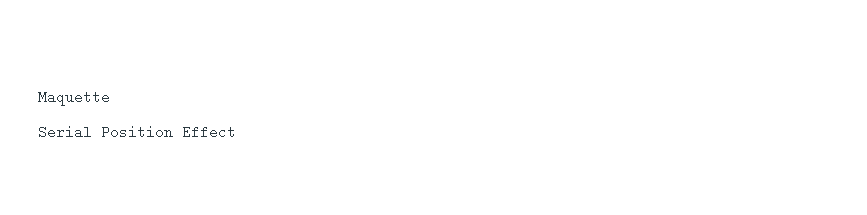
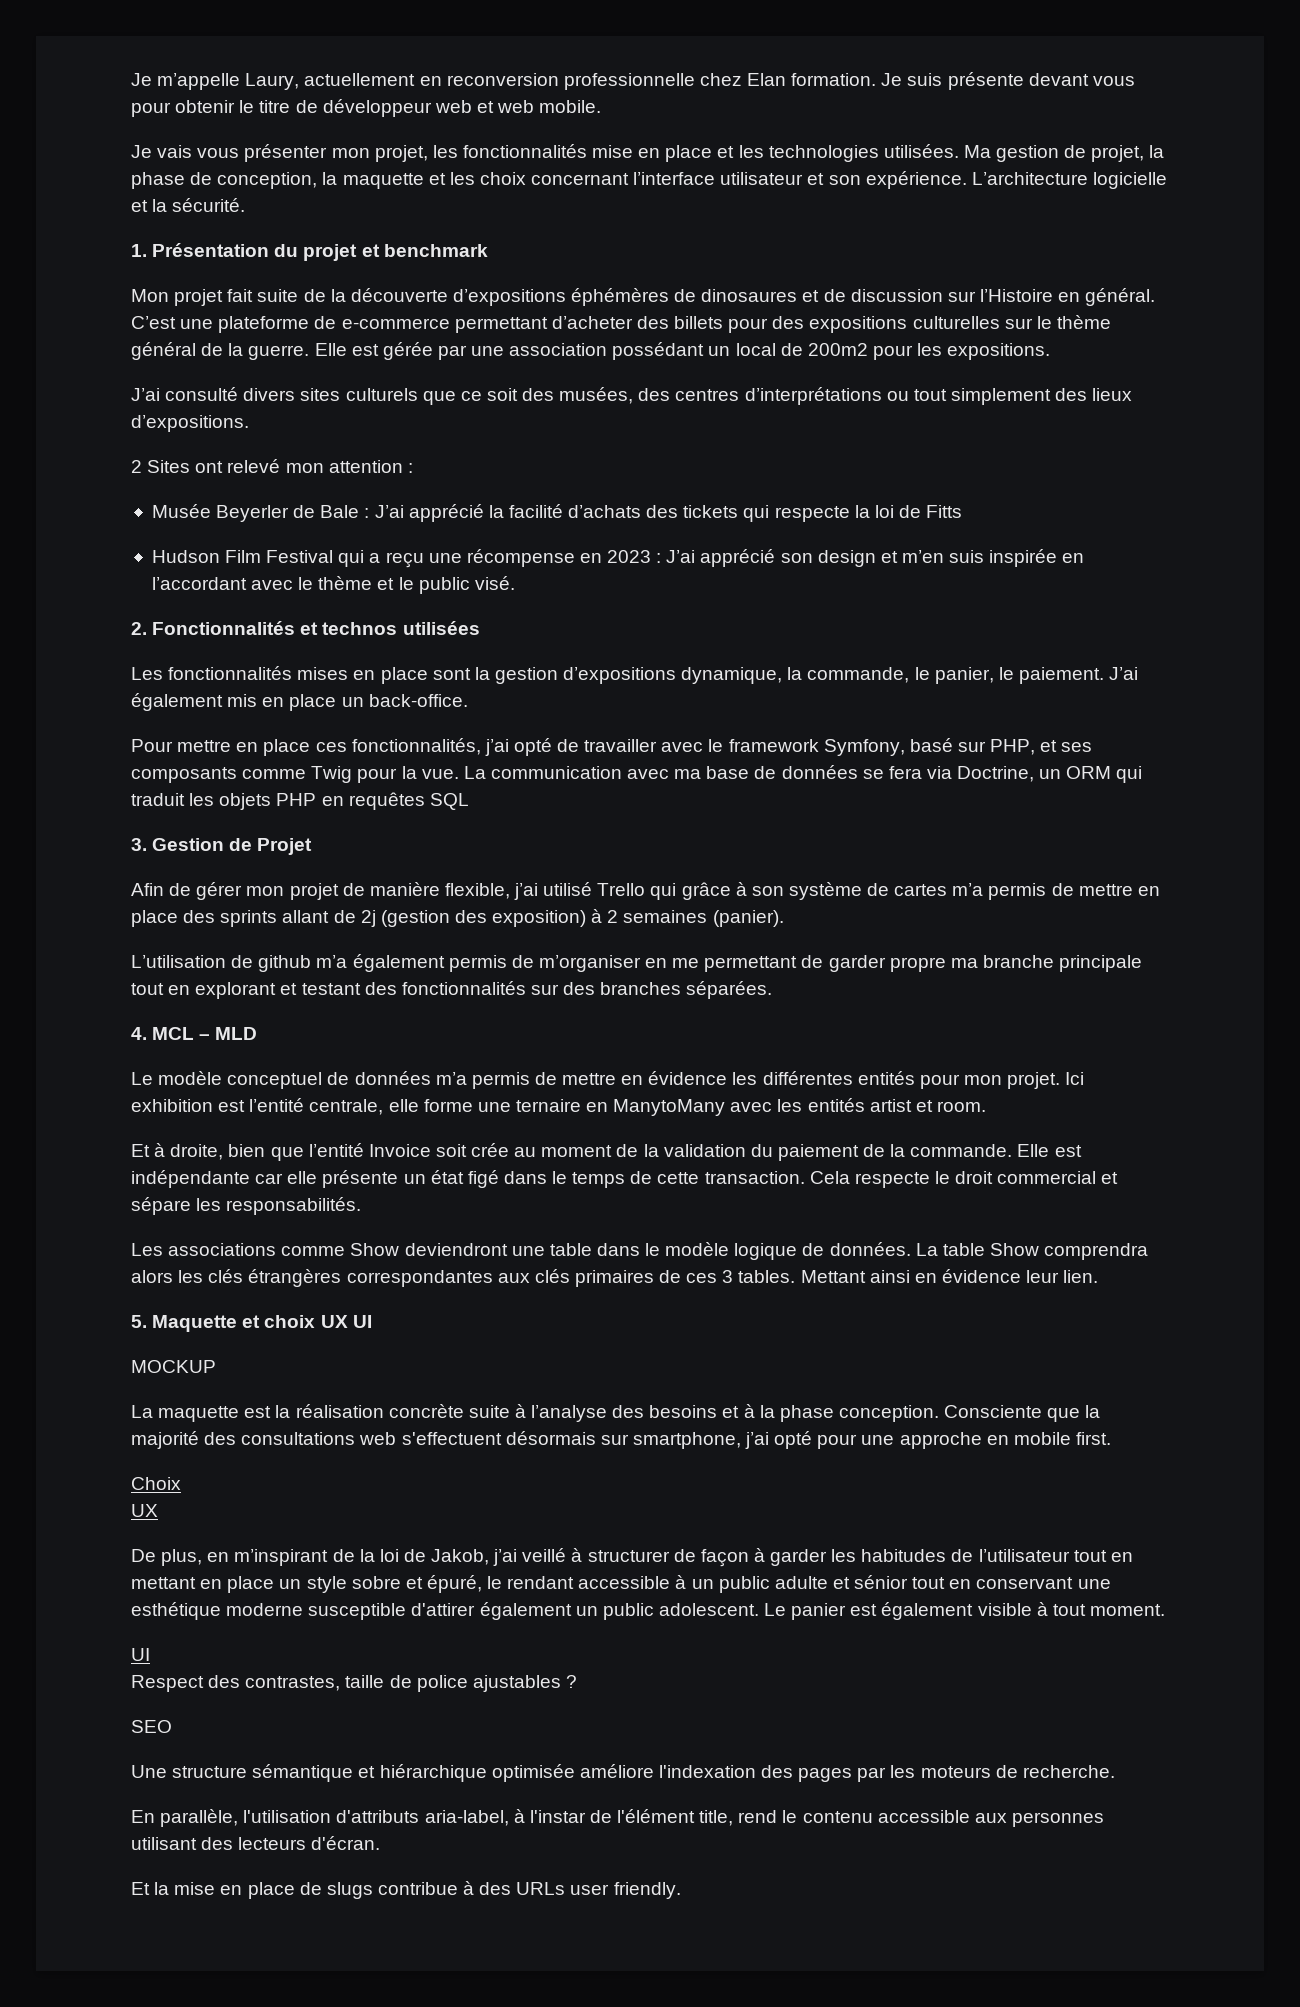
- Maquette
- Serial Position Effect
+ Je m’appelle Laury, actuellement en reconversion professionnelle chez Elan formation. Je suis présente devant vous pour obtenir le titre de développeur web et web mobile.
+ Je vais vous présenter mon projet, les fonctionnalités mise en place et les technologies utilisées. Ma gestion de projet, la phase de conception, la maquette et les choix concernant l’interface utilisateur et son expérience. L’architecture logicielle et la sécurité.
+ 1. Présentation du projet et benchmark
+ Mon projet fait suite de la découverte d’expositions éphémères de dinosaures et de discussion sur l’Histoire en général. C’est une plateforme de e-commerce permettant d’acheter des billets pour des expositions culturelles sur le thème général de la guerre. Elle est gérée par une association possédant un local de 200m2 pour les expositions.
+ J’ai consulté divers sites culturels que ce soit des musées, des centres d’interprétations ou tout simplement des lieux d’expositions.
+ 2 Sites ont relevé mon attention :
+ Musée Beyerler de Bale : J’ai apprécié la facilité d’achats des tickets qui respecte la loi de Fitts
+ Hudson Film Festival qui a reçu une récompense en 2023 : J’ai apprécié son design et m’en suis inspirée en l’accordant avec le thème et le public visé.
+ 2. Fonctionnalités et technos utilisées
+ Les fonctionnalités mises en place sont la gestion d’expositions dynamique, la commande, le panier, le paiement. J’ai également mis en place un back-office.
+ Pour mettre en place ces fonctionnalités, j’ai opté de travailler avec le framework Symfony, basé sur PHP, et ses composants comme Twig pour la vue. La communication avec ma base de données se fera via Doctrine, un ORM qui traduit les objets PHP en requêtes SQL
+ 3. Gestion de Projet
+ Afin de gérer mon projet de manière flexible, j’ai utilisé Trello qui grâce à son système de cartes m’a permis de mettre en place des sprints allant de 2j (gestion des exposition) à 2 semaines (panier).
+ L’utilisation de github m’a également permis de m’organiser en me permettant de garder propre ma branche principale tout en explorant et testant des fonctionnalités sur des branches séparées.
+ 4. MCL – MLD
+ Le modèle conceptuel de données m’a permis de mettre en évidence les différentes entités pour mon projet. Ici exhibition est l’entité centrale, elle forme une ternaire en ManytoMany avec les entités artist et room.
+ Et à droite, bien que l’entité Invoice soit crée au moment de la validation du paiement de la commande. Elle est indépendante car elle présente un état figé dans le temps de cette transaction. Cela respecte le droit commercial et sépare les responsabilités.
+ Les associations comme Show deviendront une table dans le modèle logique de données. La table Show comprendra alors les clés étrangères correspondantes aux clés primaires de ces 3 tables. Mettant ainsi en évidence leur lien.
+ 5. Maquette et choix UX UI
+ MOCKUP
+ La maquette est la réalisation concrète suite à l’analyse des besoins et à la phase conception. Consciente que la majorité des consultations web s'effectuent désormais sur smartphone, j’ai opté pour une approche en mobile first.
+ Choix
+ UX
+ De plus, en m’inspirant de la loi de Jakob, j’ai veillé à structurer de façon à garder les habitudes de l’utilisateur tout en mettant en place un style sobre et épuré, le rendant accessible à un public adulte et sénior tout en conservant une esthétique moderne susceptible d'attirer également un public adolescent. Le panier est également visible à tout moment.
+ UI
+ Respect des contrastes, taille de police ajustables ?
+ SEO
+ Une structure sémantique et hiérarchique optimisée améliore l'indexation des pages par les moteurs de recherche.
+ En parallèle, l'utilisation d'attributs aria-label, à l'instar de l'élément title, rend le contenu accessible aux personnes utilisant des lecteurs d'écran.
+ Et la mise en place de slugs contribue à des URLs user friendly.

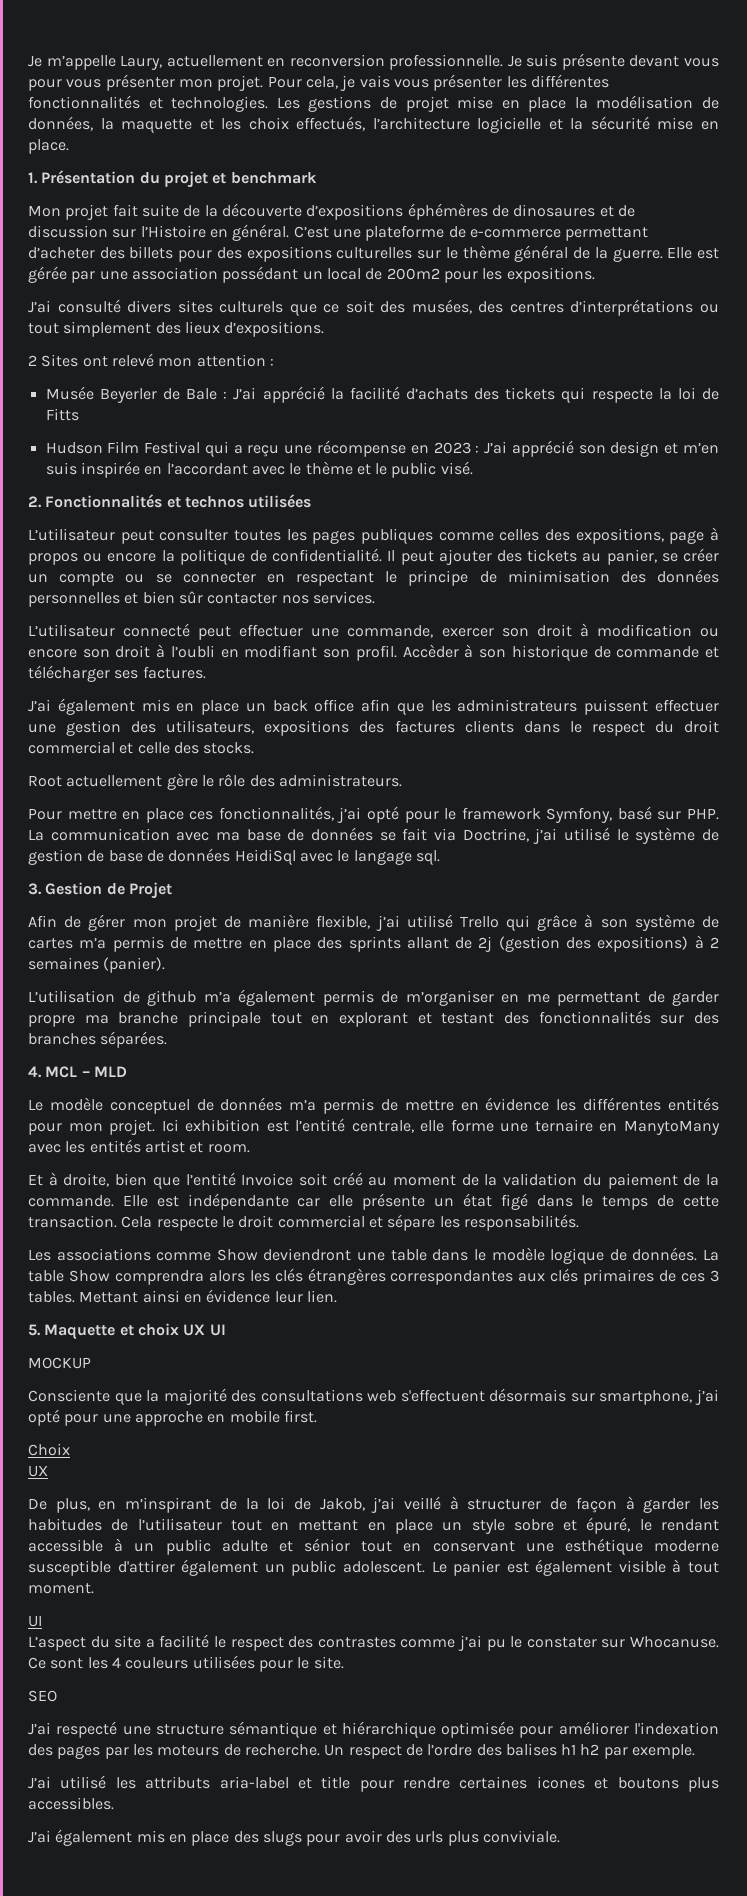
- Je m’appelle Laury, actuellement en reconversion professionnelle chez Elan formation.
+ Je m’appelle Laury, actuellement en reconversion professionnelle.
- Je suis présente devant vous pour obtenir le titre de développeur web et web mobile.
- Je vais vous présenter mon projet, les fonctionnalités mise en place et les technologies utilisées. Ma gestion de projet, la phase de conception, la maquette et les choix concernant l’interface utilisateur et son expérience. L’architecture logicielle et la sécurité.
+ Je suis présente devant vous pour vous présenter mon projet. Pour cela, je vais vous présenter les différentes fonctionnalités et technologies. Les gestions de projet mise en place la modélisation de données, la maquette et les choix effectués, l’architecture logicielle et la sécurité mise en place.
- Les fonctionnalités mises en place sont la gestion d’expositions dynamique, la commande, le panier, le paiement. J’ai également mis en place un back-office.
+ L’utilisateur peut consulter toutes les pages publiques comme celles des expositions, page à propos ou encore la politique de confidentialité. Il peut ajouter des tickets au panier, se créer un compte ou se connecter en respectant le principe de minimisation des données personnelles et bien sûr contacter nos services.
+ L’utilisateur connecté peut effectuer une commande, exercer son droit à modification ou encore son droit à l’oubli en modifiant son profil. Accèder à son historique de commande et télécharger ses factures.
+ J’ai également mis en place un back office afin que les administrateurs puissent effectuer une gestion des utilisateurs, expositions des factures clients dans le respect du droit commercial et celle des stocks.
+ Root actuellement gère le rôle des administrateurs.
- Pour mettre en place ces fonctionnalités, j’ai opté de travailler avec le framework Symfony, basé sur PHP, et ses composants comme Twig pour la vue. La communication avec ma base de données se fera via Doctrine, un ORM qui traduit les objets PHP en requêtes SQL
+ Pour mettre en place ces fonctionnalités, j’ai opté pour le framework Symfony, basé sur PHP. La communication avec ma base de données se fait via Doctrine, j’ai utilisé le système de gestion de base de données HeidiSql avec le langage sql.
- Afin de gérer mon projet de manière flexible, j’ai utilisé Trello qui grâce à son système de cartes m’a permis de mettre en place des sprints allant de 2j (gestion des exposition) à 2 semaines (panier).
+ Afin de gérer mon projet de manière flexible, j’ai utilisé Trello qui grâce à son système de cartes m’a permis de mettre en place des sprints allant de 2j (gestion des expositions) à 2 semaines (panier).
- Et à droite, bien que l’entité Invoice soit crée au moment de la validation du paiement de la commande.
+ Et à droite, bien que l’entité Invoice soit créé au moment de la validation du paiement de la commande.
- La maquette est la réalisation concrète suite à l’analyse des besoins et à la phase conception.
- Respect des contrastes, taille de police ajustables ?
+ L’aspect du site a facilité le respect des contrastes comme j’ai pu le constater sur Whocanuse. Ce sont les 4 couleurs utilisées pour le site.
  SEO
- Une structure sémantique et hiérarchique optimisée améliore l'indexation des pages par les moteurs de recherche.
- En parallèle, l'utilisation d'attributs aria-label, à l'instar de l'élément title, rend le contenu accessible aux personnes utilisant des lecteurs d'écran.
- Et la mise en place de slugs contribue à des URLs user friendly.
+ J’ai respecté une structure sémantique et hiérarchique optimisée pour améliorer l'indexation des pages par les moteurs de recherche. Un respect de l’ordre des balises h1 h2 par exemple.
+ J’ai utilisé les attributs aria-label et title pour rendre certaines icones et boutons plus accessibles.
+ J’ai également mis en place des slugs pour avoir des urls plus conviviale.

